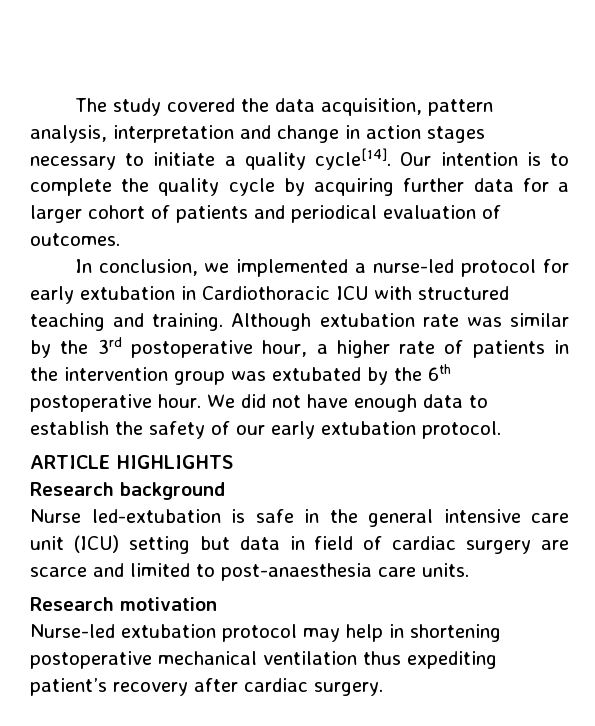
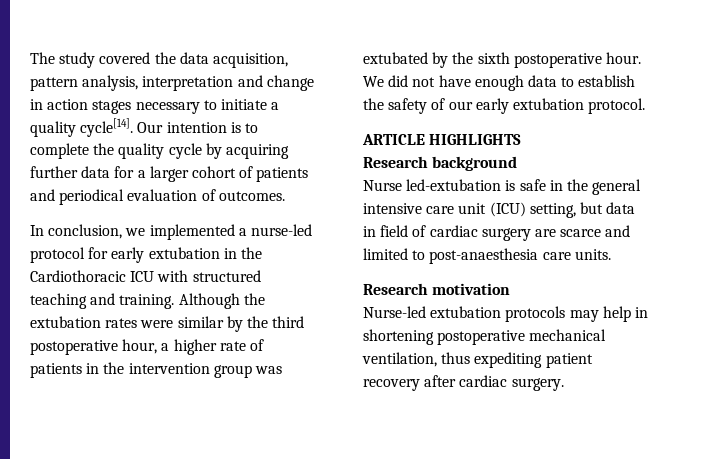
- In conclusion, we implemented a nurse-led protocol for early extubation in Cardiothoracic ICU with structured teaching and training.
+ In conclusion, we implemented a nurse-led protocol for early extubation in the Cardiothoracic ICU with structured teaching and training.
- Although extubation rate was similar by the 3rd postoperative hour, a higher rate of patients in the intervention group was extubated by the 6th postoperative hour.
+ Although the extubation rates were similar by the third postoperative hour, a higher rate of patients in the intervention group was extubated by the sixth postoperative hour.
- Nurse led-extubation is safe in the general intensive care unit (ICU) setting but data in field of cardiac surgery are scarce and limited to post-anaesthesia care units.
+ Nurse led-extubation is safe in the general intensive care unit (ICU) setting, but data in field of cardiac surgery are scarce and limited to post-anaesthesia care units.
- Nurse-led extubation protocol may help in shortening postoperative mechanical ventilation thus expediting patient’s recovery after cardiac surgery.
+ Nurse-led extubation protocols may help in shortening postoperative mechanical ventilation, thus expediting patient recovery after cardiac surgery.

